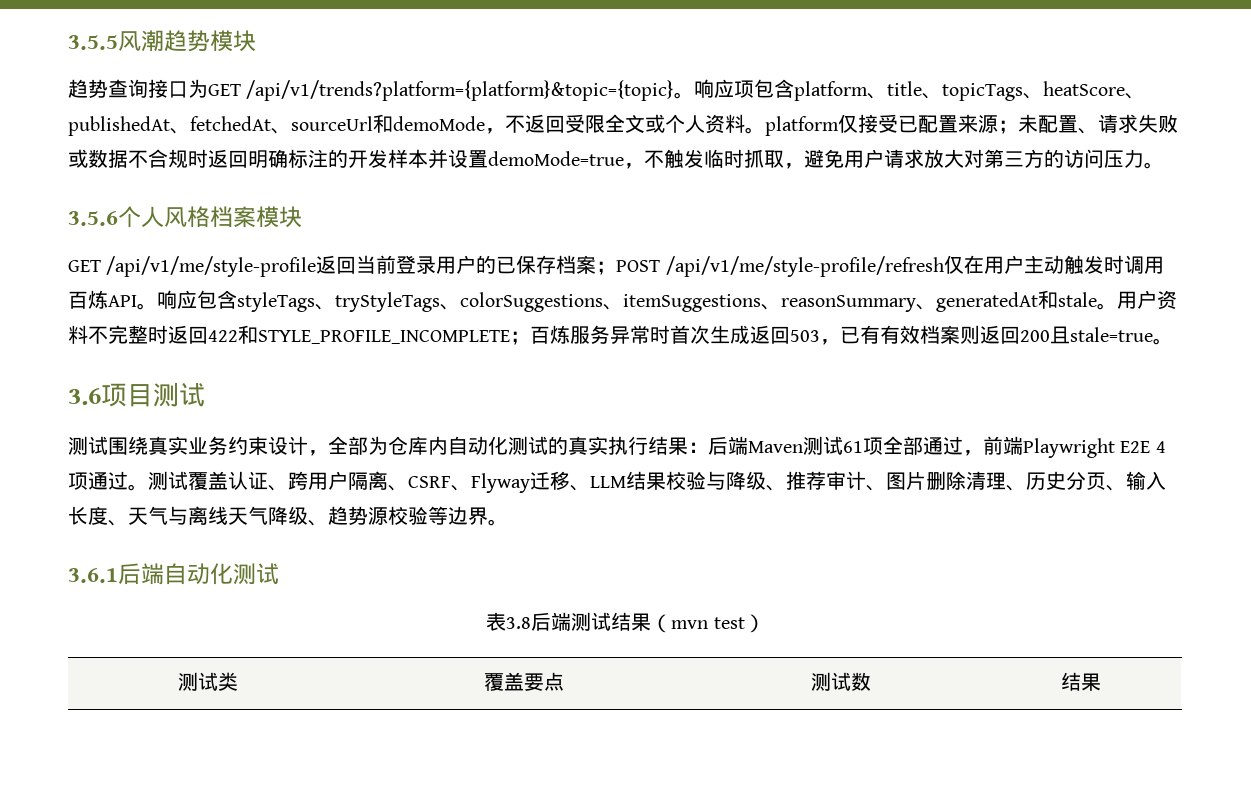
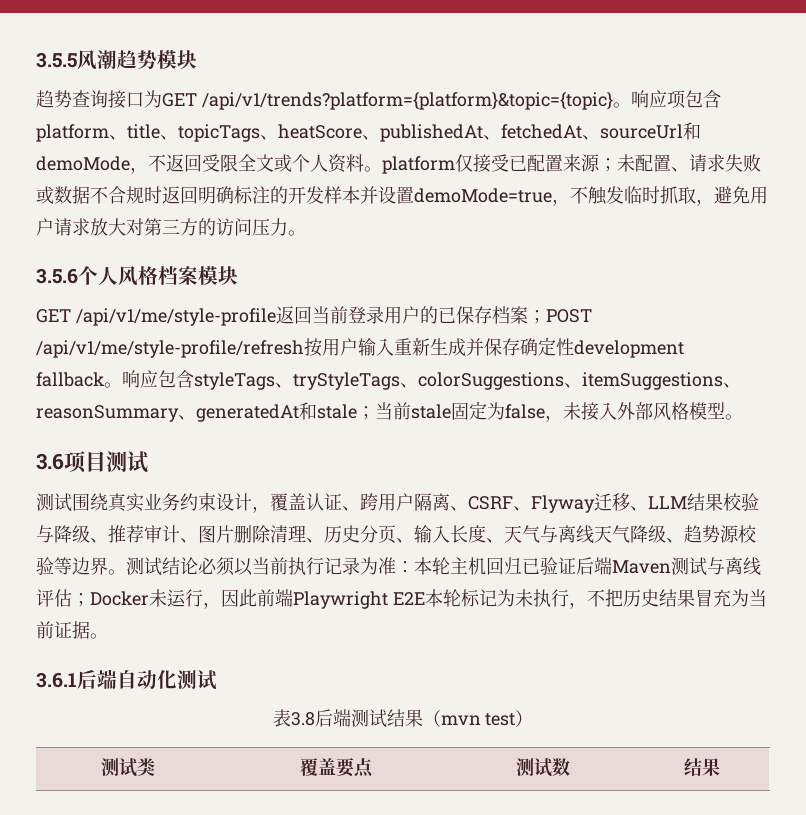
- GET /api/v1/me/style-profile返回当前登录用户的已保存档案；POST /api/v1/me/style-profile/refresh仅在用户主动触发时调用百炼API。
+ GET /api/v1/me/style-profile返回当前登录用户的已保存档案；POST /api/v1/me/style-profile/refresh按用户输入重新生成并保存确定性development fallback。
- 响应包含styleTags、tryStyleTags、colorSuggestions、itemSuggestions、reasonSummary、generatedAt和stale。用户资料不完整时返回422和STYLE_PROFILE_INCOMPLETE；百炼服务异常时首次生成返回503，已有有效档案则返回200且stale=true。
+ 响应包含styleTags、tryStyleTags、colorSuggestions、itemSuggestions、reasonSummary、generatedAt和stale；当前stale固定为false，未接入外部风格模型。
- 测试围绕真实业务约束设计，全部为仓库内自动化测试的真实执行结果：后端Maven测试61项全部通过，前端Playwright E2E 4项通过。测试覆盖认证、跨用户隔离、CSRF、Flyway迁移、LLM结果校验与降级、推荐审计、图片删除清理、历史分页、输入长度、天气与离线天气降级、趋势源校验等边界。
+ 测试围绕真实业务约束设计，覆盖认证、跨用户隔离、CSRF、Flyway迁移、LLM结果校验与降级、推荐审计、图片删除清理、历史分页、输入长度、天气与离线天气降级、趋势源校验等边界。测试结论必须以当前执行记录为准：本轮主机回归已验证后端Maven测试与离线评估；Docker未运行，因此前端Playwright E2E本轮标记为未执行，不把历史结果冒充为当前证据。

